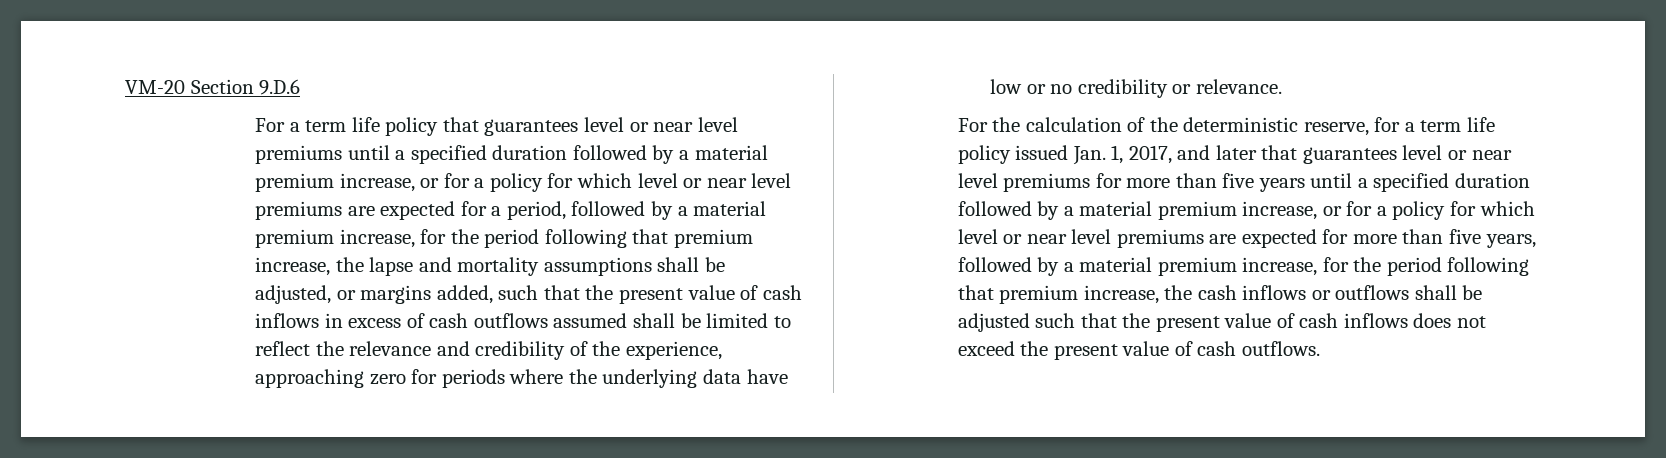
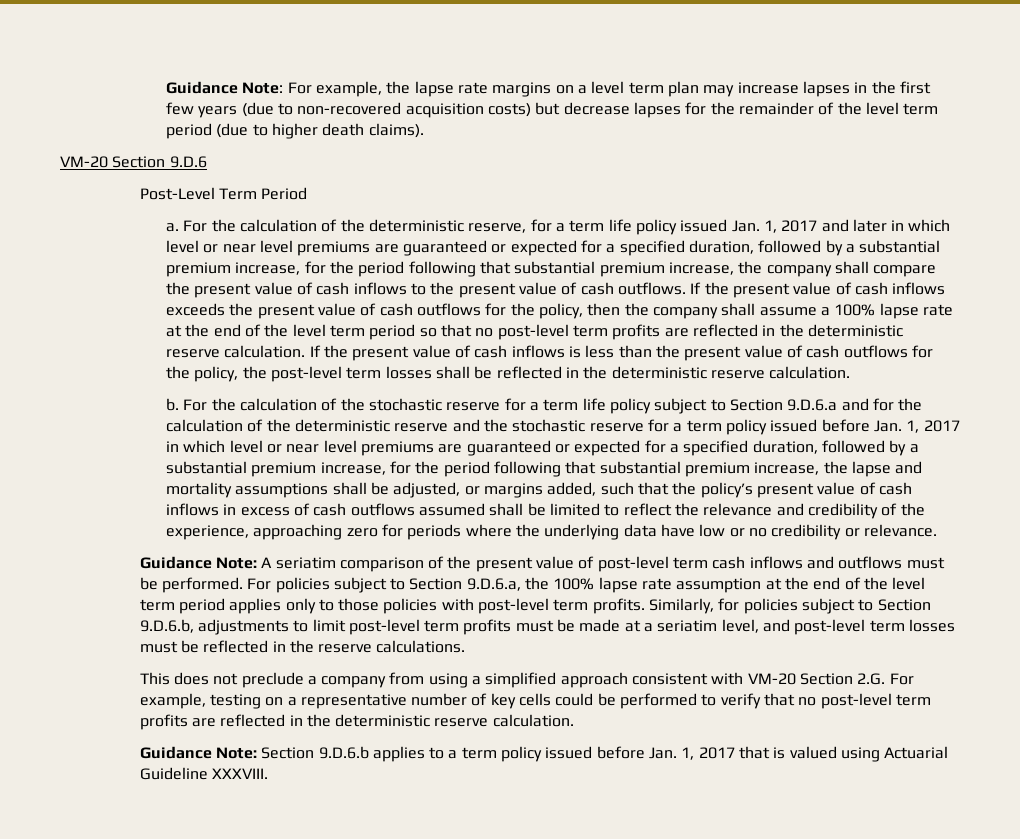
+ Guidance Note: For example, the lapse rate margins on a level term plan may increase lapses in the first few years (due to non-recovered acquisition costs) but decrease lapses for the remainder of the level term period (due to higher death claims).
  VM-20 Section 9.D.6
- For a term life policy that guarantees level or near level premiums until a specified duration followed by a material premium increase, or for a policy for which level or near level premiums are expected for a period, followed by a material premium increase, for the period following that premium increase, the lapse and mortality assumptions shall be adjusted, or margins added, such that the present value of cash inflows in excess of cash outflows assumed shall be limited to reflect the relevance and credibility of the experience, approaching zero for periods where the underlying data have low or no credibility or relevance.
+ Post-Level Term Period
+ a. For the calculation of the deterministic reserve, for a term life policy issued Jan. 1, 2017 and later in which level or near level premiums are guaranteed or expected for a specified duration, followed by a substantial premium increase, for the period following that substantial premium increase, the company shall compare the present value of cash inflows to the present value of cash outflows. If the present value of cash inflows exceeds the present value of cash outflows for the policy, then the company shall assume a 100% lapse rate at the end of the level term period so that no post-level term profits are reflected in the deterministic reserve calculation. If the present value of cash inflows is less than the present value of cash outflows for the policy, the post-level term losses shall be reflected in the deterministic reserve calculation.
+ b. For the calculation of the stochastic reserve for a term life policy subject to Section 9.D.6.a and for the calculation of the deterministic reserve and the stochastic reserve for a term policy issued before Jan. 1, 2017 in which level or near level premiums are guaranteed or expected for a specified duration, followed by a substantial premium increase, for the period following that substantial premium increase, the lapse and mortality assumptions shall be adjusted, or margins added, such that the policy’s present value of cash inflows in excess of cash outflows assumed shall be limited to reflect the relevance and credibility of the experience, approaching zero for periods where the underlying data have low or no credibility or relevance.
- For the calculation of the deterministic reserve, for a term life policy issued Jan. 1, 2017, and later that guarantees level or near level premiums for more than five years until a specified duration followed by a material premium increase, or for a policy for which level or near level premiums are expected for more than five years, followed by a material premium increase, for the period following that premium increase, the cash inflows or outflows shall be adjusted such that the present value of cash inflows does not exceed the present value of cash outflows.
+ Guidance Note: A seriatim comparison of the present value of post-level term cash inflows and outflows must be performed. For policies subject to Section 9.D.6.a, the 100% lapse rate assumption at the end of the level term period applies only to those policies with post-level term profits. Similarly, for policies subject to Section 9.D.6.b, adjustments to limit post-level term profits must be made at a seriatim level, and post-level term losses must be reflected in the reserve calculations.
+ This does not preclude a company from using a simplified approach consistent with VM-20 Section 2.G. For example, testing on a representative number of key cells could be performed to verify that no post-level term profits are reflected in the deterministic reserve calculation.
+ Guidance Note: Section 9.D.6.b applies to a term policy issued before Jan. 1, 2017 that is valued using Actuarial Guideline XXXVIII.

